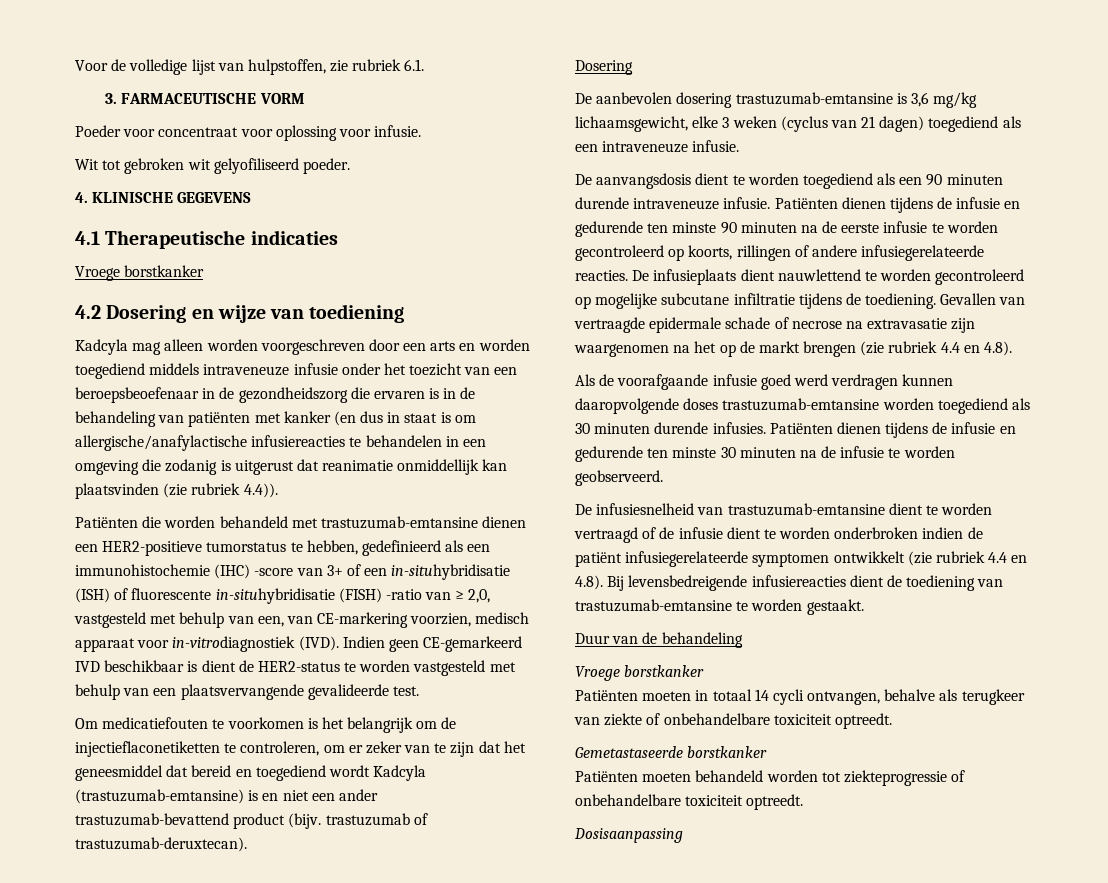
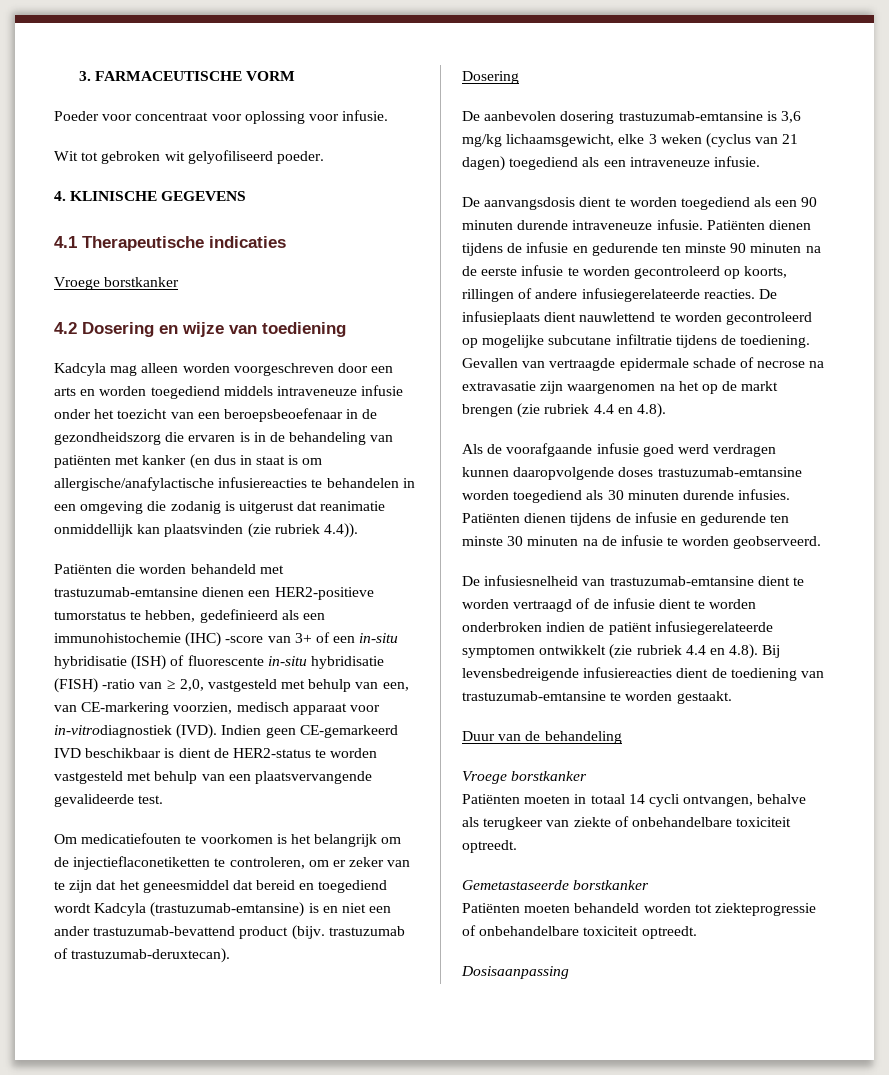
- Voor de volledige lijst van hulpstoffen, zie rubriek 6.1.
- Patiënten die worden behandeld met trastuzumab-emtansine dienen een HER2-positieve tumorstatus te hebben, gedefinieerd als een immunohistochemie (IHC) -score van 3+ of een in-situhybridisatie (ISH) of fluorescente in-situhybridisatie (FISH) -ratio van ≥ 2,0, vastgesteld met behulp van een, van CE-markering voorzien, medisch apparaat voor in-vitrodiagnostiek (IVD).
+ Patiënten die worden behandeld met trastuzumab-emtansine dienen een HER2-positieve tumorstatus te hebben, gedefinieerd als een immunohistochemie (IHC) -score van 3+ of een in-situ hybridisatie (ISH) of fluorescente in-situ hybridisatie (FISH) -ratio van ≥ 2,0, vastgesteld met behulp van een, van CE-markering voorzien, medisch apparaat voor in-vitrodiagnostiek (IVD).

